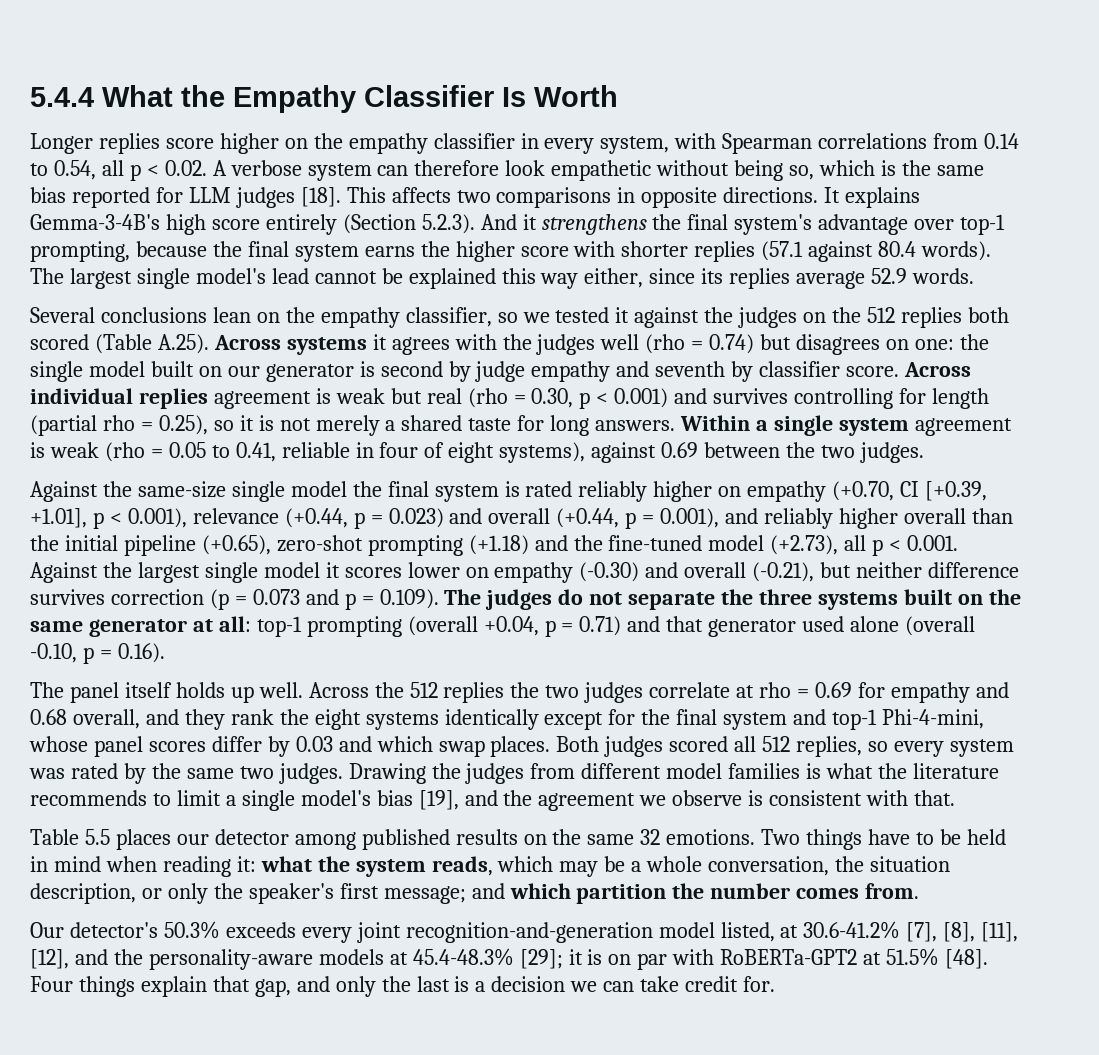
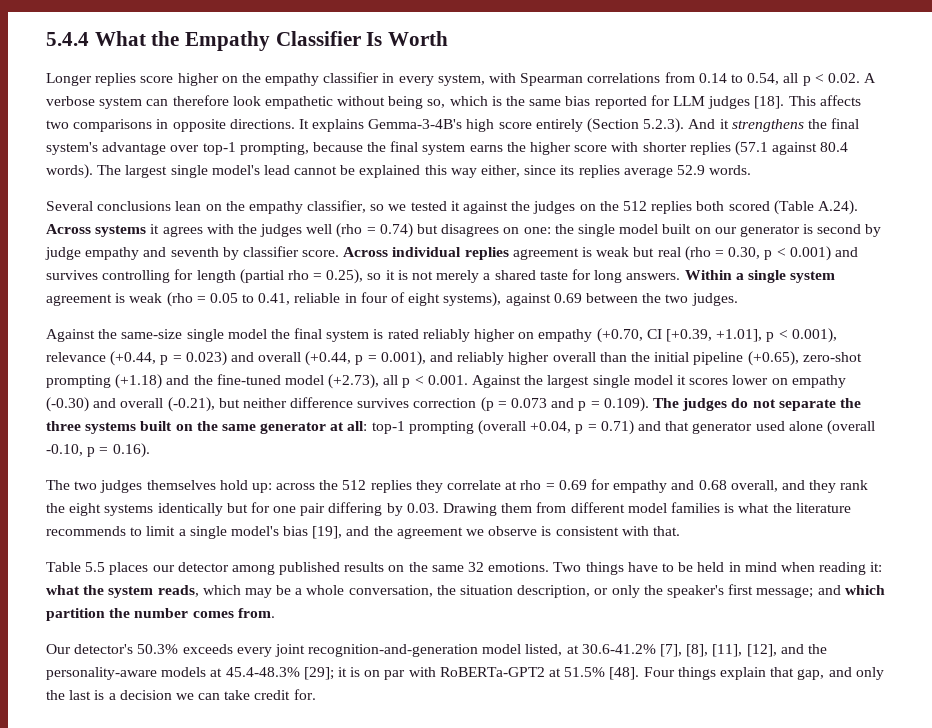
- Several conclusions lean on the empathy classifier, so we tested it against the judges on the 512 replies both scored (Table A.25). Across systems it agrees with the judges well (rho = 0.74) but disagrees on one: the single model built on our generator is second by judge empathy and seventh by classifier score.
+ Several conclusions lean on the empathy classifier, so we tested it against the judges on the 512 replies both scored (Table A.24). Across systems it agrees with the judges well (rho = 0.74) but disagrees on one: the single model built on our generator is second by judge empathy and seventh by classifier score.
- The panel itself holds up well. Across the 512 replies the two judges correlate at rho = 0.69 for empathy and 0.68 overall, and they rank the eight systems identically except for the final system and top-1 Phi-4-mini, whose panel scores differ by 0.03 and which swap places. Both judges scored all 512 replies, so every system was rated by the same two judges. Drawing the judges from different model families is what the literature recommends to limit a single model's bias [19], and the agreement we observe is consistent with that.
+ The two judges themselves hold up: across the 512 replies they correlate at rho = 0.69 for empathy and 0.68 overall, and they rank the eight systems identically but for one pair differing by 0.03. Drawing them from different model families is what the literature recommends to limit a single model's bias [19], and the agreement we observe is consistent with that.

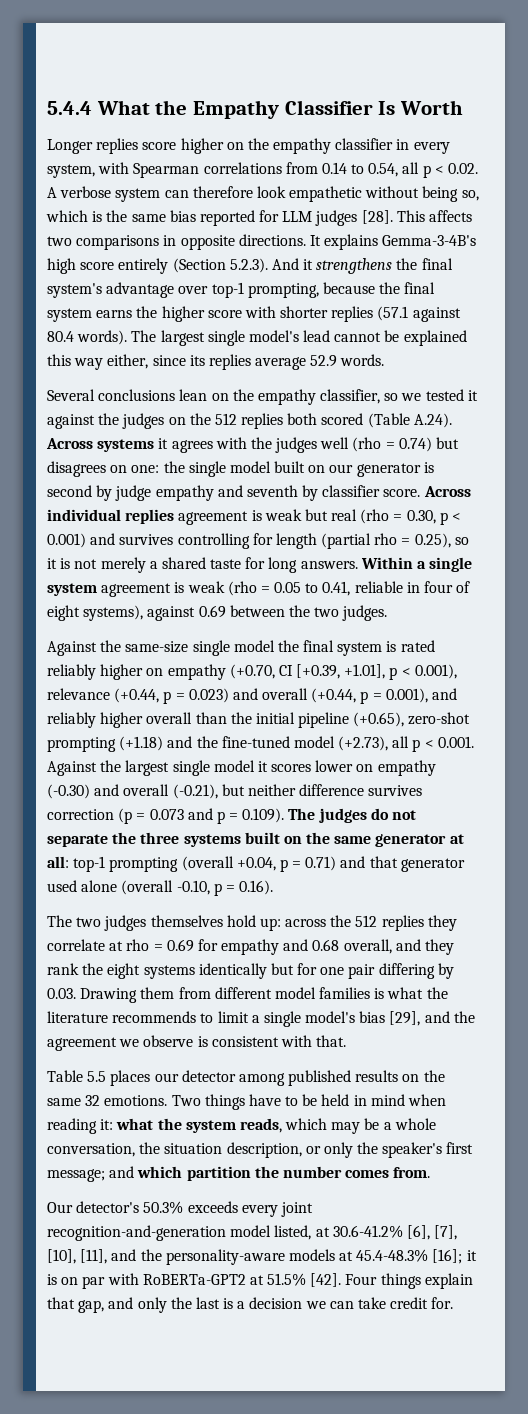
- Longer replies score higher on the empathy classifier in every system, with Spearman correlations from 0.14 to 0.54, all p < 0.02. A verbose system can therefore look empathetic without being so, which is the same bias reported for LLM judges [18].
+ Longer replies score higher on the empathy classifier in every system, with Spearman correlations from 0.14 to 0.54, all p < 0.02. A verbose system can therefore look empathetic without being so, which is the same bias reported for LLM judges [28].
- across the 512 replies they correlate at rho = 0.69 for empathy and 0.68 overall, and they rank the eight systems identically but for one pair differing by 0.03. Drawing them from different model families is what the literature recommends to limit a single model's bias [19], and the agreement we observe is consistent with that.
+ across the 512 replies they correlate at rho = 0.69 for empathy and 0.68 overall, and they rank the eight systems identically but for one pair differing by 0.03. Drawing them from different model families is what the literature recommends to limit a single model's bias [29], and the agreement we observe is consistent with that.
- Our detector's 50.3% exceeds every joint recognition-and-generation model listed, at 30.6-41.2% [7], [8], [11], [12], and the personality-aware models at 45.4-48.3% [29]; it is on par with RoBERTa-GPT2 at 51.5% [48].
+ Our detector's 50.3% exceeds every joint recognition-and-generation model listed, at 30.6-41.2% [6], [7], [10], [11], and the personality-aware models at 45.4-48.3% [16]; it is on par with RoBERTa-GPT2 at 51.5% [42].

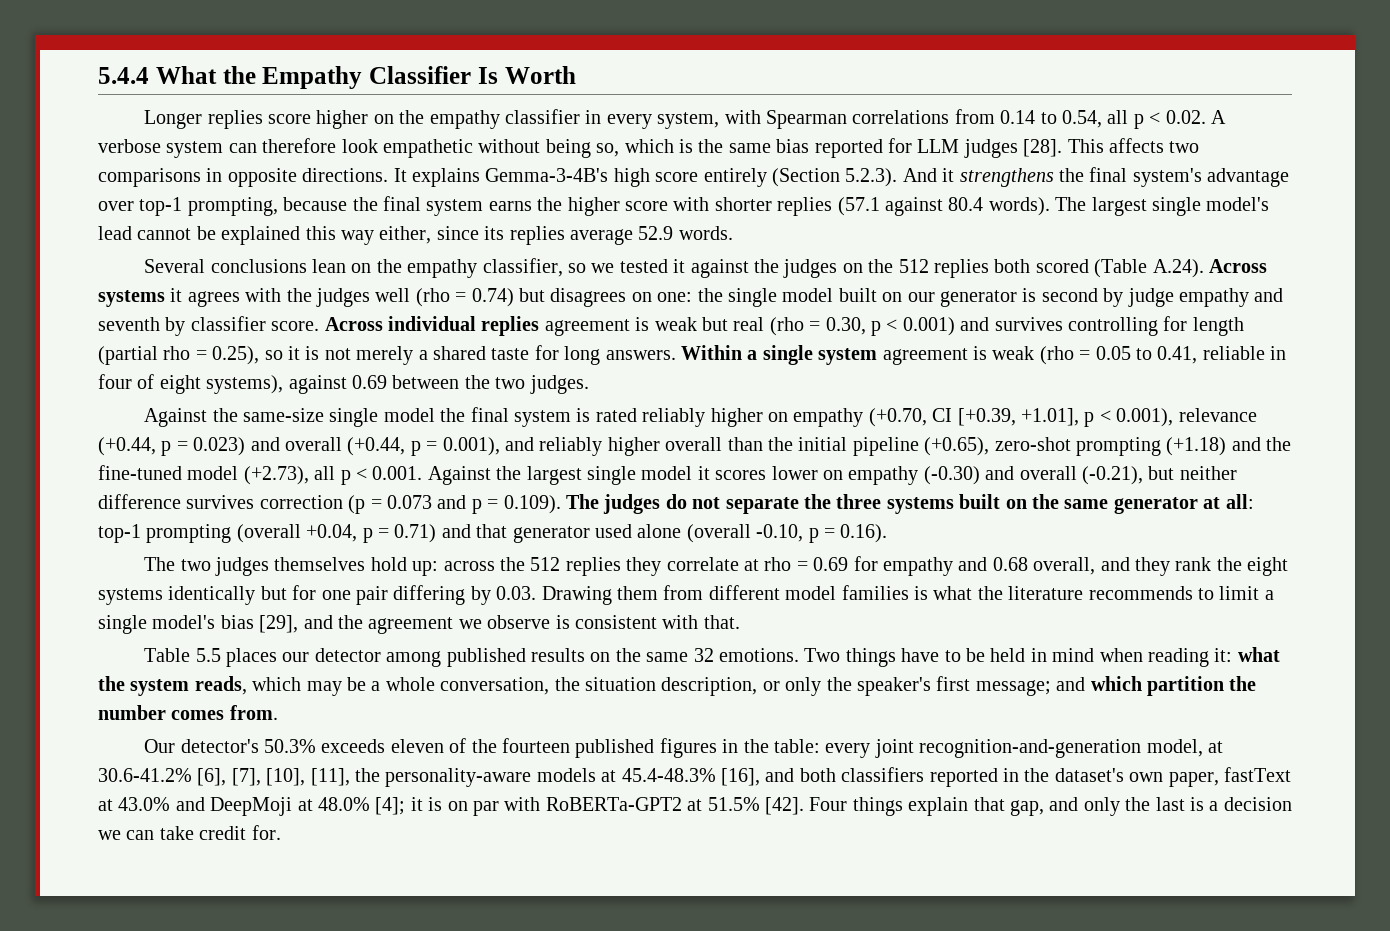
- Our detector's 50.3% exceeds every joint recognition-and-generation model listed, at 30.6-41.2% [6], [7], [10], [11], and the personality-aware models at 45.4-48.3% [16]; it is on par with RoBERTa-GPT2 at 51.5% [42].
+ Our detector's 50.3% exceeds eleven of the fourteen published figures in the table: every joint recognition-and-generation model, at 30.6-41.2% [6], [7], [10], [11], the personality-aware models at 45.4-48.3% [16], and both classifiers reported in the dataset's own paper, fastText at 43.0% and DeepMoji at 48.0% [4]; it is on par with RoBERTa-GPT2 at 51.5% [42].

